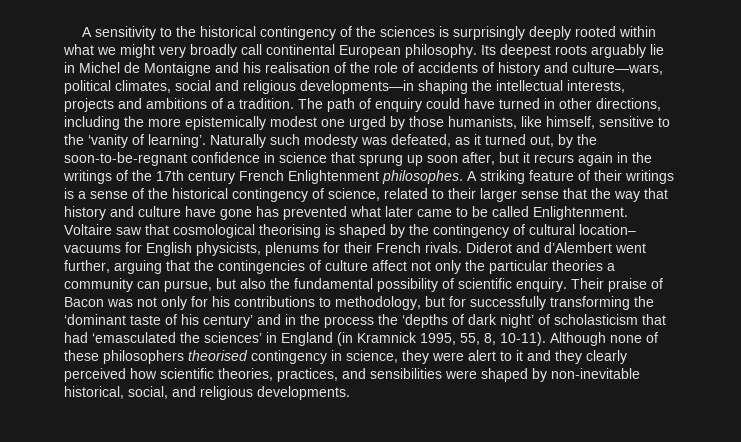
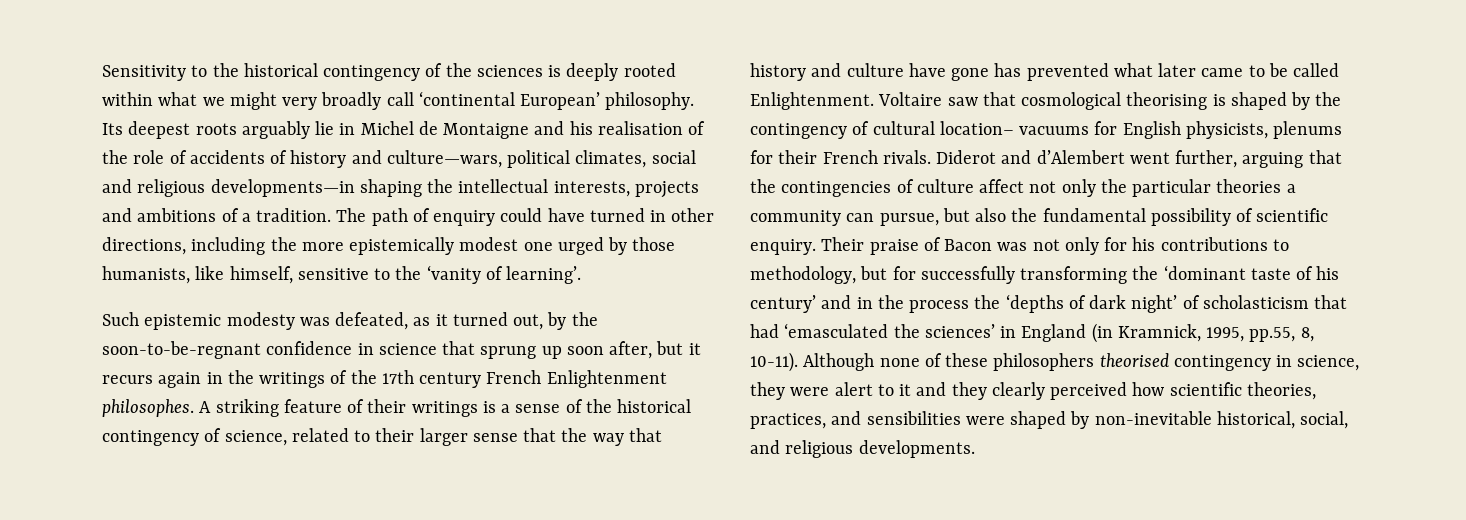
- A sensitivity to the historical contingency of the sciences is surprisingly deeply rooted within what we might very broadly call continental European philosophy.
+ Sensitivity to the historical contingency of the sciences is deeply rooted within what we might very broadly call ‘continental European’ philosophy.
- The path of enquiry could have turned in other directions, including the more epistemically modest one urged by those humanists, like himself, sensitive to the ‘vanity of learning’. Naturally such modesty was defeated, as it turned out, by the soon-to-be-regnant confidence in science that sprung up soon after, but it recurs again in the writings of the 17th century French Enlightenment philosophes.
+ The path of enquiry could have turned in other directions, including the more epistemically modest one urged by those humanists, like himself, sensitive to the ‘vanity of learning’.
+ Such epistemic modesty was defeated, as it turned out, by the soon-to-be-regnant confidence in science that sprung up soon after, but it recurs again in the writings of the 17th century French Enlightenment philosophes.
- Their praise of Bacon was not only for his contributions to methodology, but for successfully transforming the ‘dominant taste of his century’ and in the process the ‘depths of dark night’ of scholasticism that had ‘emasculated the sciences’ in England (in Kramnick 1995, 55, 8, 10-11).
+ Their praise of Bacon was not only for his contributions to methodology, but for successfully transforming the ‘dominant taste of his century’ and in the process the ‘depths of dark night’ of scholasticism that had ‘emasculated the sciences’ in England (in Kramnick, 1995, pp.55, 8, 10-11).

